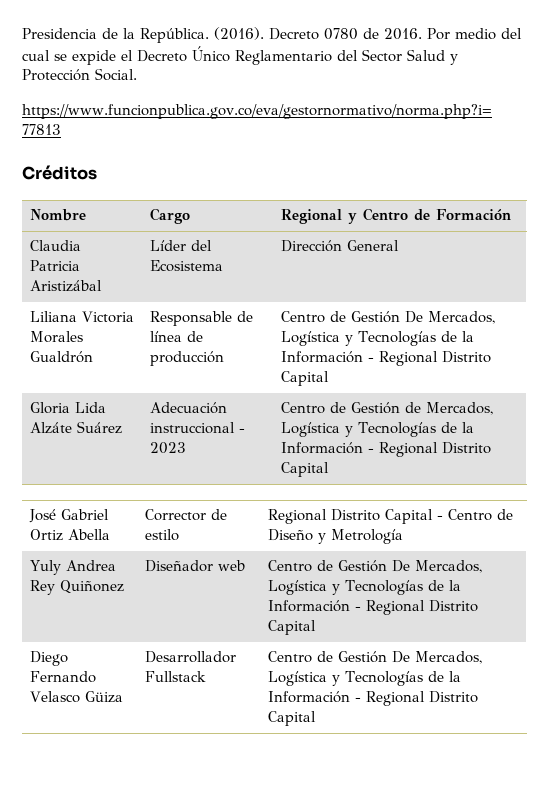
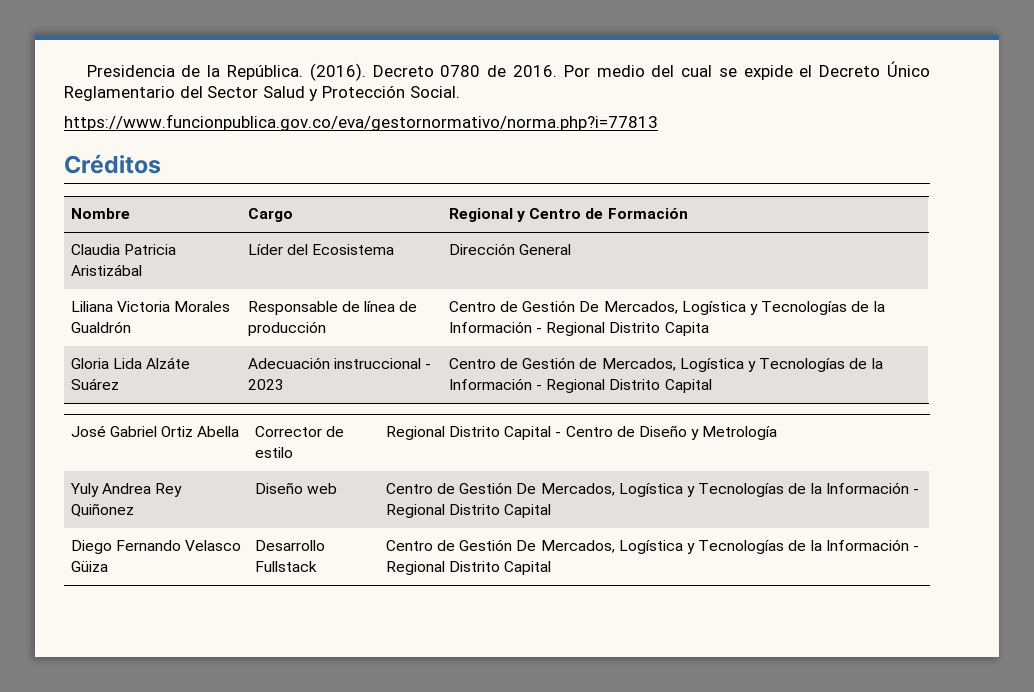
- Liliana Victoria Morales Gualdrón | Responsable de línea de producción | Centro de Gestión De Mercados, Logística y Tecnologías de la Información - Regional Distrito Capital
+ Liliana Victoria Morales Gualdrón | Responsable de línea de producción | Centro de Gestión De Mercados, Logística y Tecnologías de la Información - Regional Distrito Capita
- Yuly Andrea Rey Quiñonez | Diseñador web | Centro de Gestión De Mercados, Logística y Tecnologías de la Información - Regional Distrito Capital
+ Yuly Andrea Rey Quiñonez | Diseño web | Centro de Gestión De Mercados, Logística y Tecnologías de la Información - Regional Distrito Capital
- Diego Fernando Velasco Güiza | Desarrollador Fullstack | Centro de Gestión De Mercados, Logística y Tecnologías de la Información - Regional Distrito Capital
+ Diego Fernando Velasco Güiza | Desarrollo Fullstack | Centro de Gestión De Mercados, Logística y Tecnologías de la Información - Regional Distrito Capital

